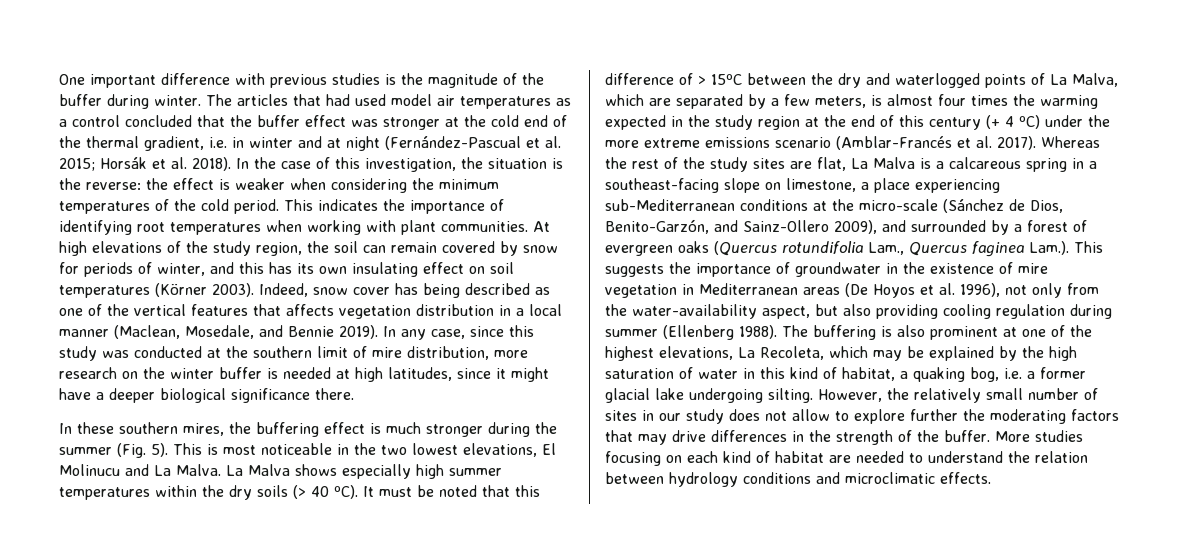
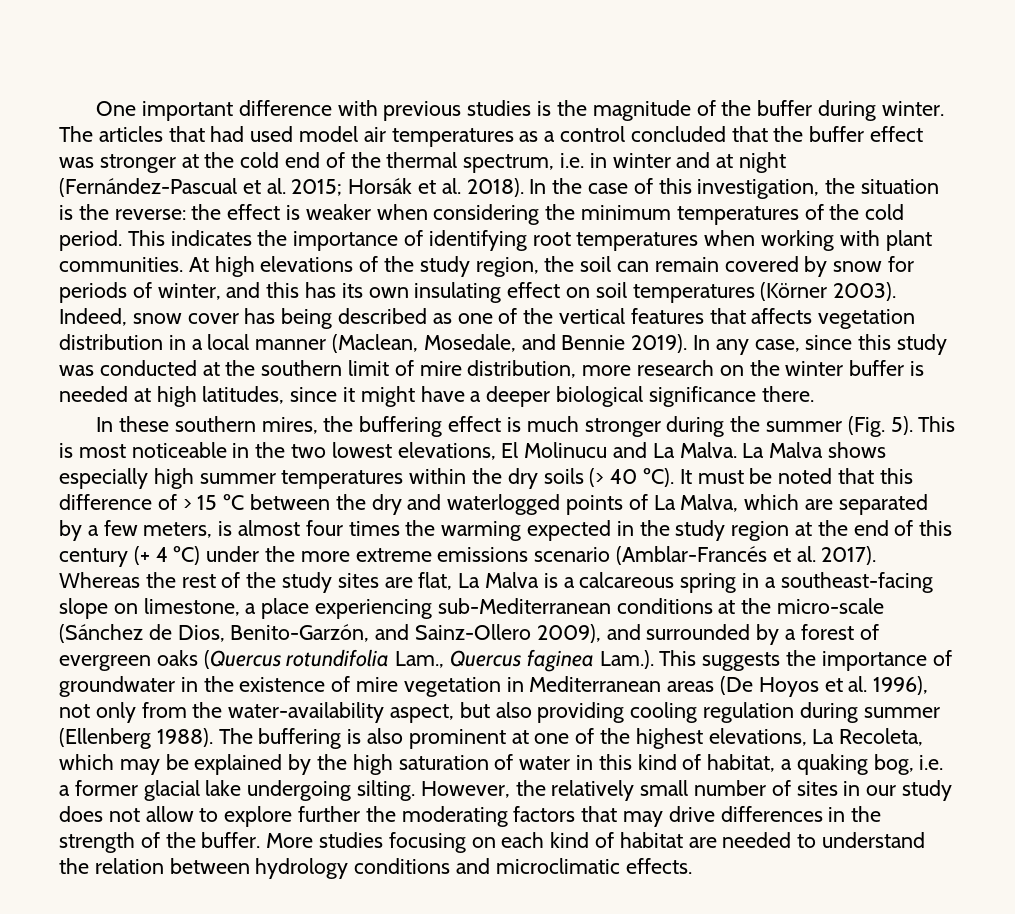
- The articles that had used model air temperatures as a control concluded that the buffer effect was stronger at the cold end of the thermal gradient, i.e. in winter and at night (Fernández-Pascual et al. 2015; Horsák et al. 2018).
+ The articles that had used model air temperatures as a control concluded that the buffer effect was stronger at the cold end of the thermal spectrum, i.e. in winter and at night (Fernández-Pascual et al. 2015; Horsák et al. 2018).
- It must be noted that this difference of > 15ºC between the dry and waterlogged points of La Malva, which are separated by a few meters, is almost four times the warming expected in the study region at the end of this century (+ 4 ºC) under the more extreme emissions scenario (Amblar-Francés et al. 2017).
+ It must be noted that this difference of > 15 ºC between the dry and waterlogged points of La Malva, which are separated by a few meters, is almost four times the warming expected in the study region at the end of this century (+ 4 ºC) under the more extreme emissions scenario (Amblar-Francés et al. 2017).

